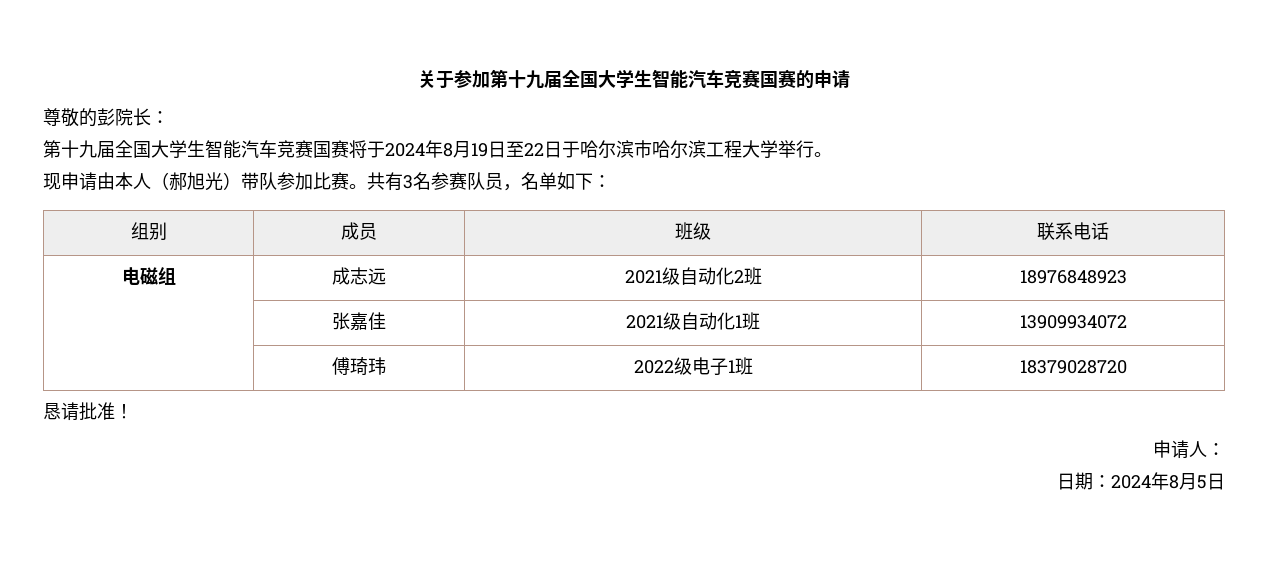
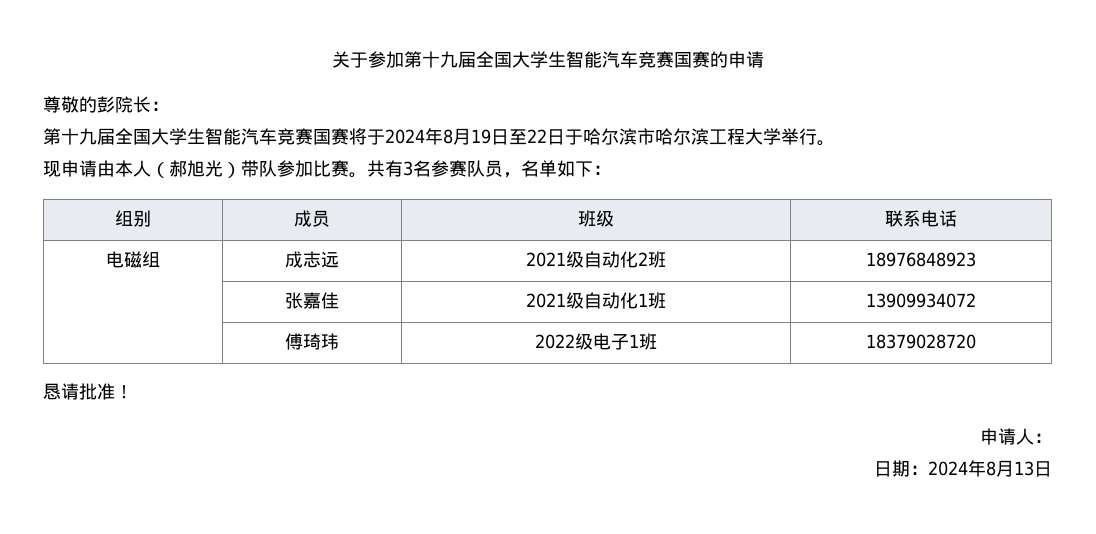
- 日期：2024年8月5日
+ 日期：2024年8月13日

